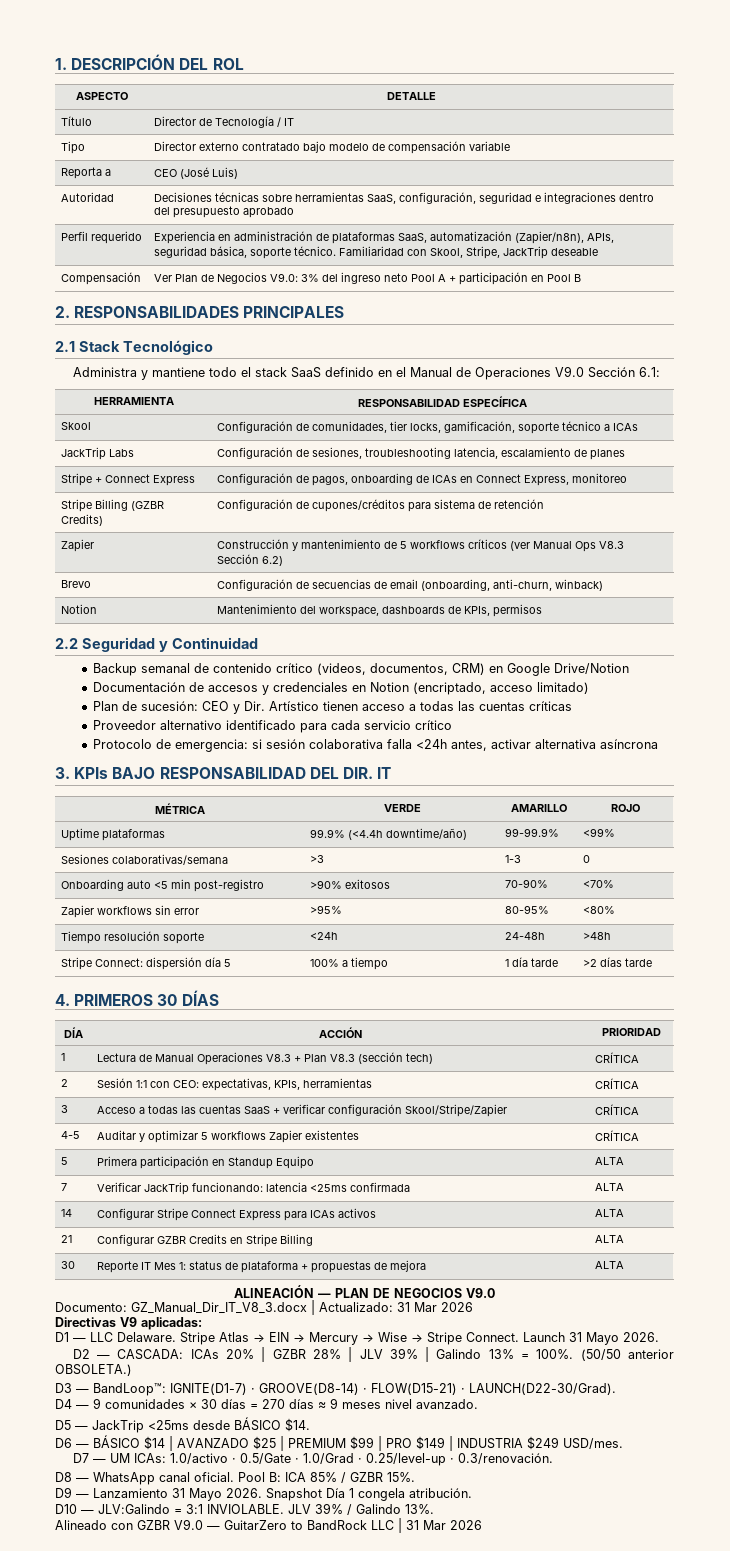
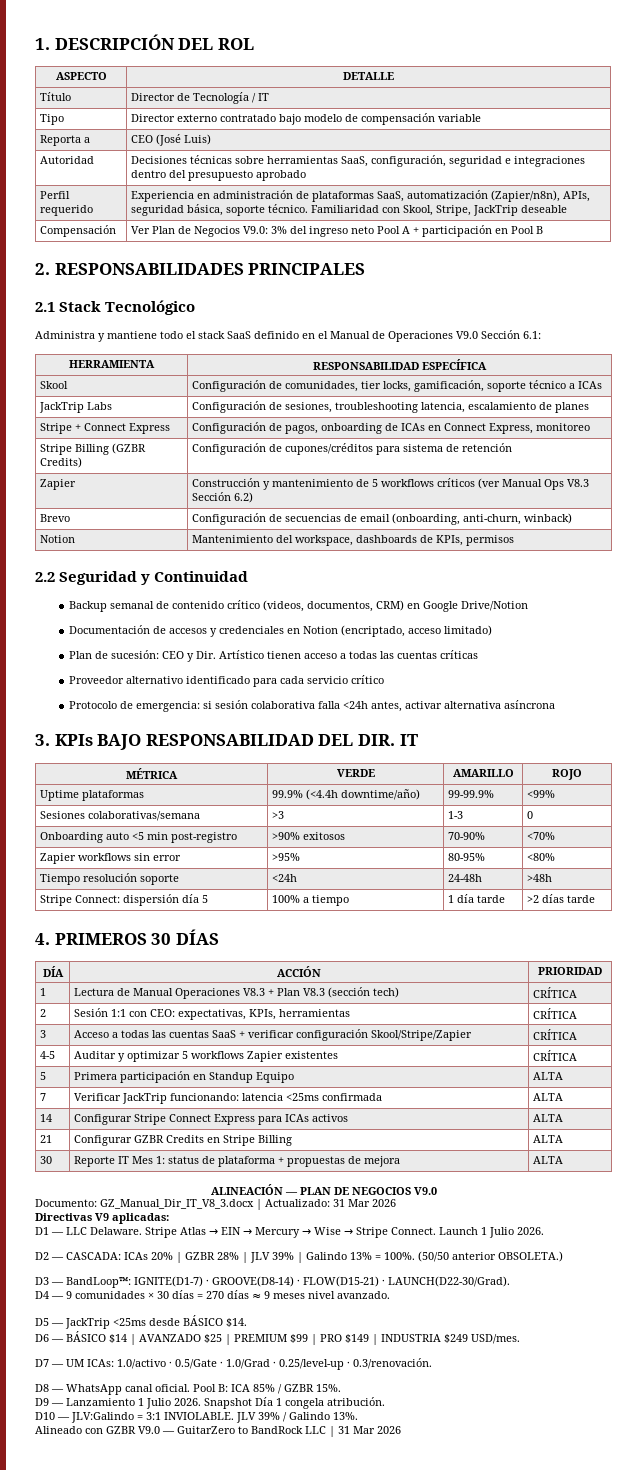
- Launch 31 Mayo 2026.
+ Launch 1 Julio 2026.
- D9 — Lanzamiento 31 Mayo 2026.
+ D9 — Lanzamiento 1 Julio 2026.

